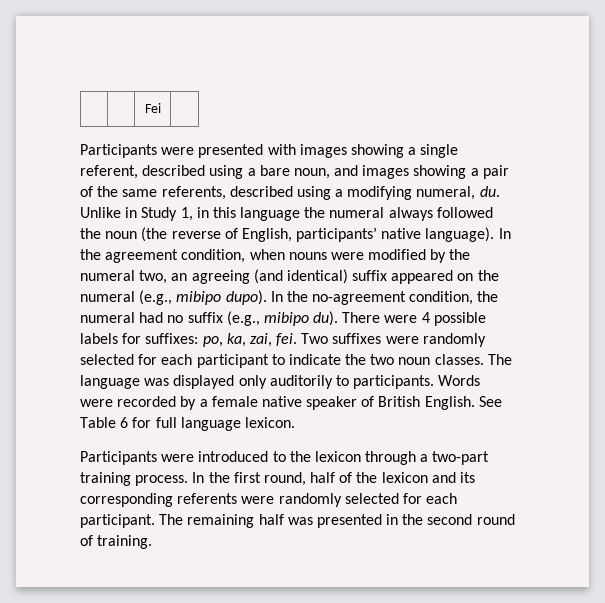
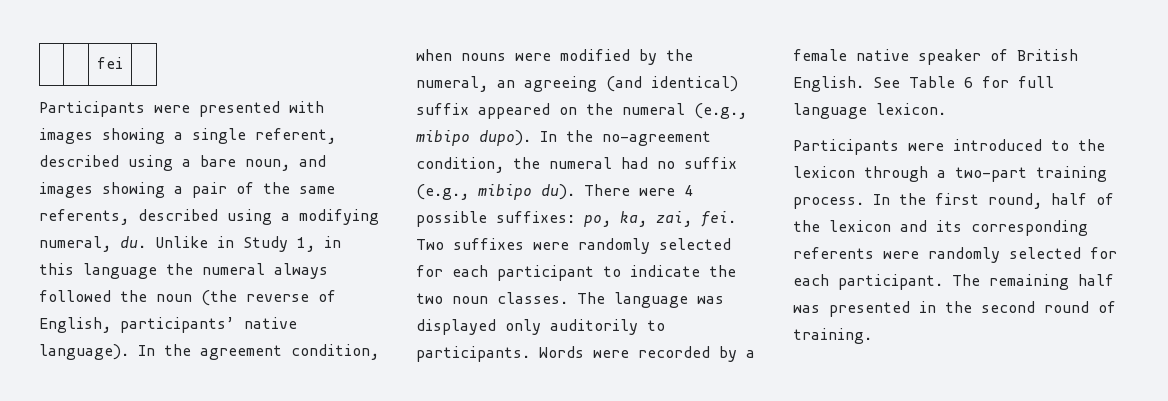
- | | Fei |
+ | | fei |
- In the agreement condition, when nouns were modified by the numeral two, an agreeing (and identical) suffix appeared on the numeral (e.g., mibipo dupo).
+ In the agreement condition, when nouns were modified by the numeral, an agreeing (and identical) suffix appeared on the numeral (e.g., mibipo dupo).
- There were 4 possible labels for suffixes: po, ka, zai, fei.
+ There were 4 possible suffixes: po, ka, zai, fei.

